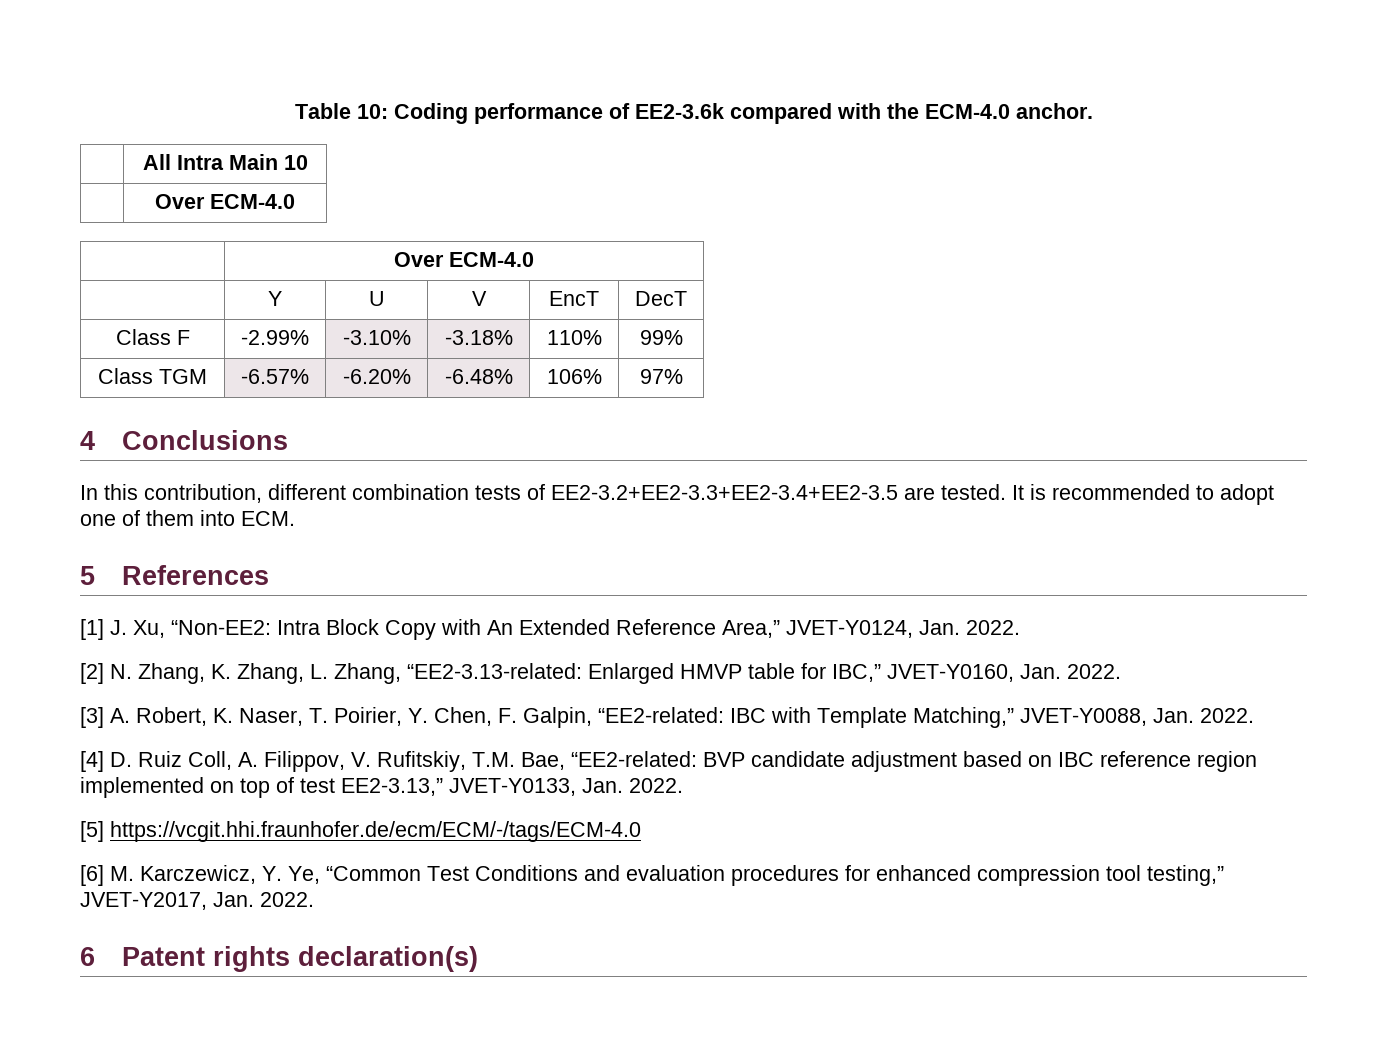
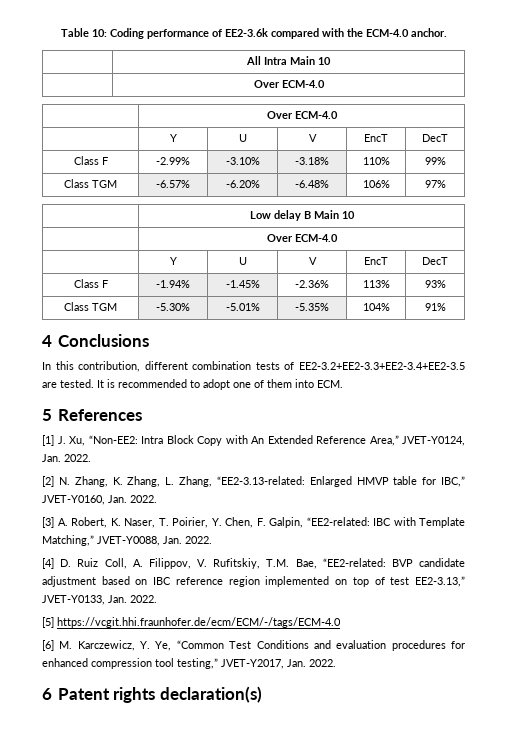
+ | Low delay B Main 10
+ | Over ECM-4.0
+ | Y | U | V | EncT | DecT
+ Class F | -1.94% | -1.45% | -2.36% | 113% | 93%
+ Class TGM | -5.30% | -5.01% | -5.35% | 104% | 91%

